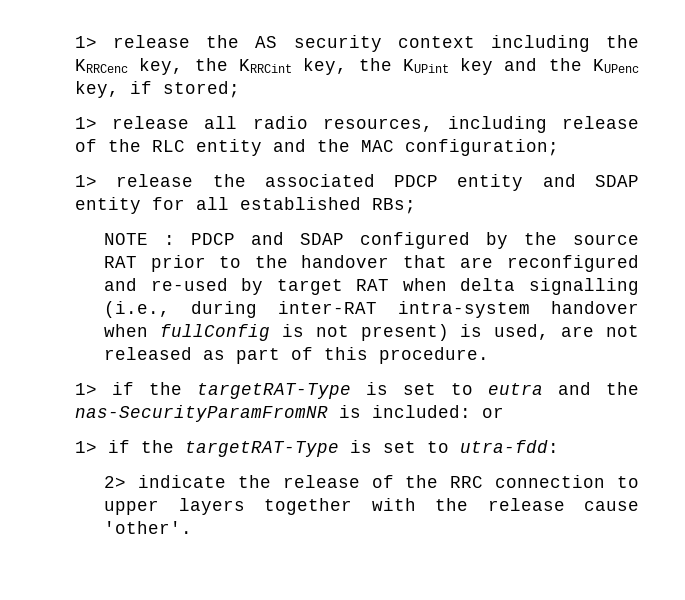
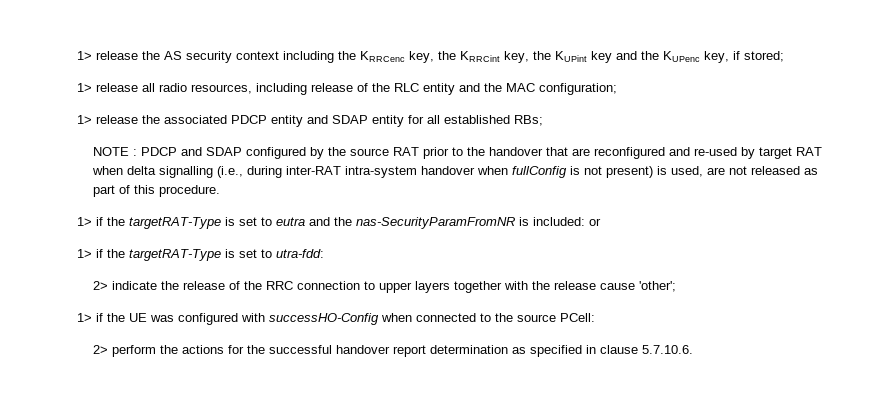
- 2> indicate the release of the RRC connection to upper layers together with the release cause 'other'.
+ 2> indicate the release of the RRC connection to upper layers together with the release cause 'other';
+ 1> if the UE was configured with successHO-Config when connected to the source PCell:
+ 2> perform the actions for the successful handover report determination as specified in clause 5.7.10.6.

